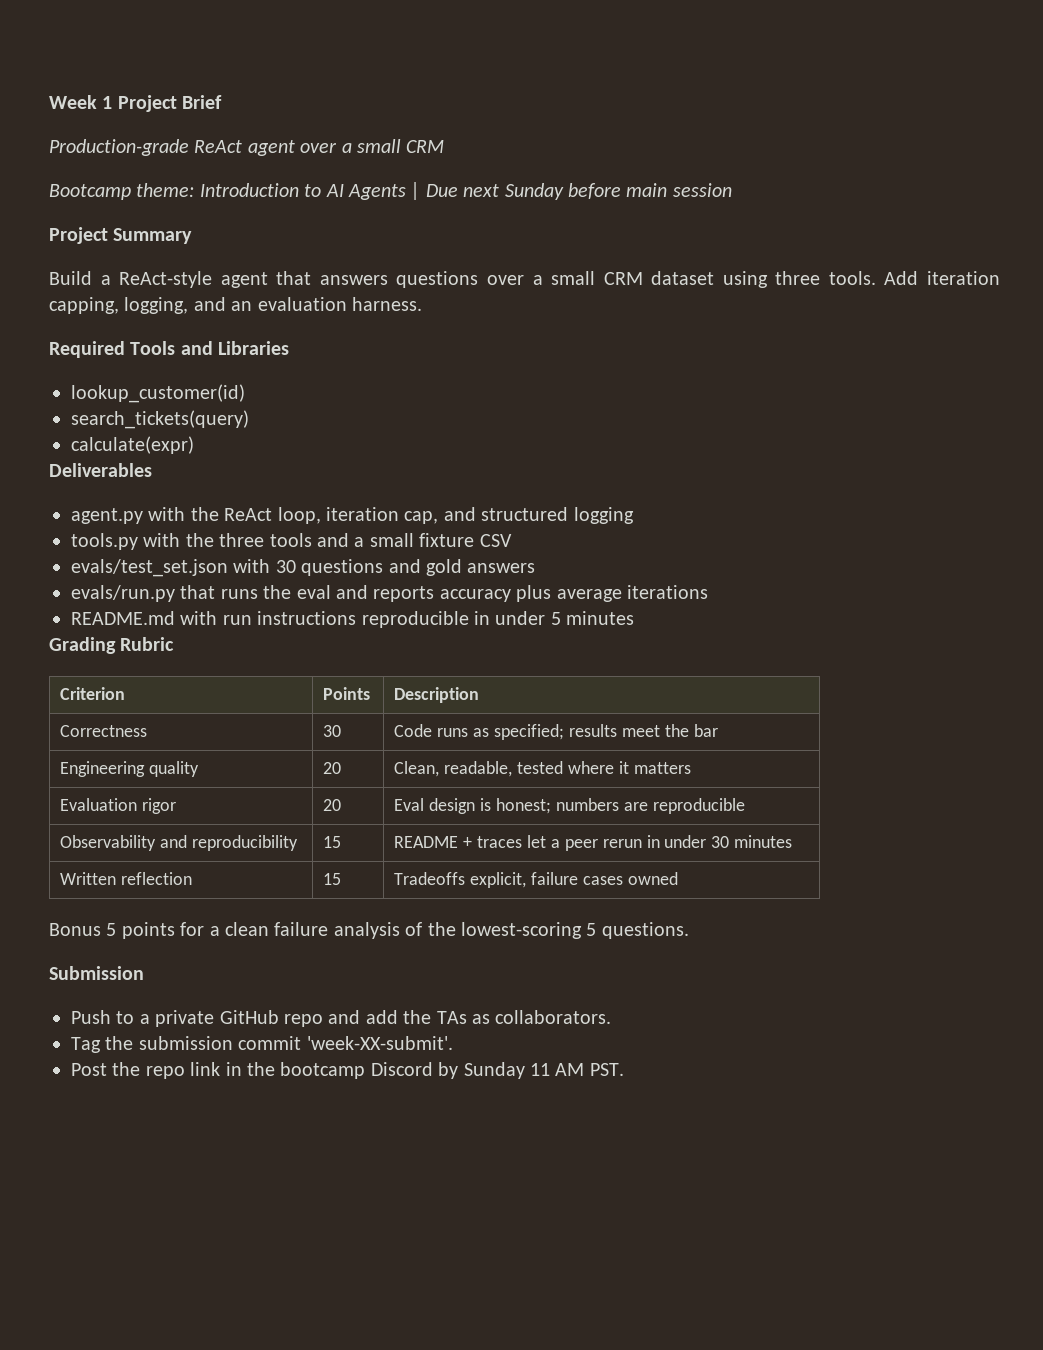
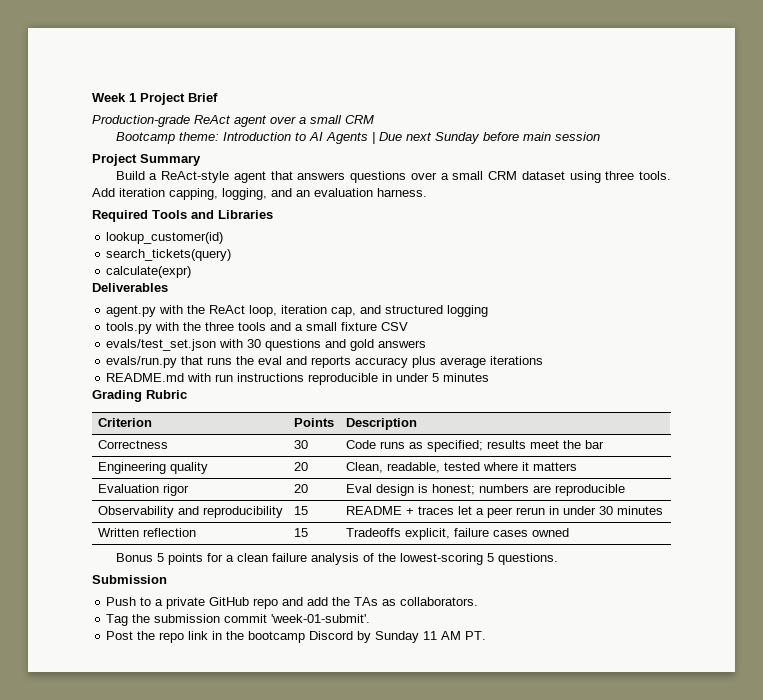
- Tag the submission commit 'week-XX-submit'.
+ Tag the submission commit 'week-01-submit'.
- Post the repo link in the bootcamp Discord by Sunday 11 AM PST.
+ Post the repo link in the bootcamp Discord by Sunday 11 AM PT.

